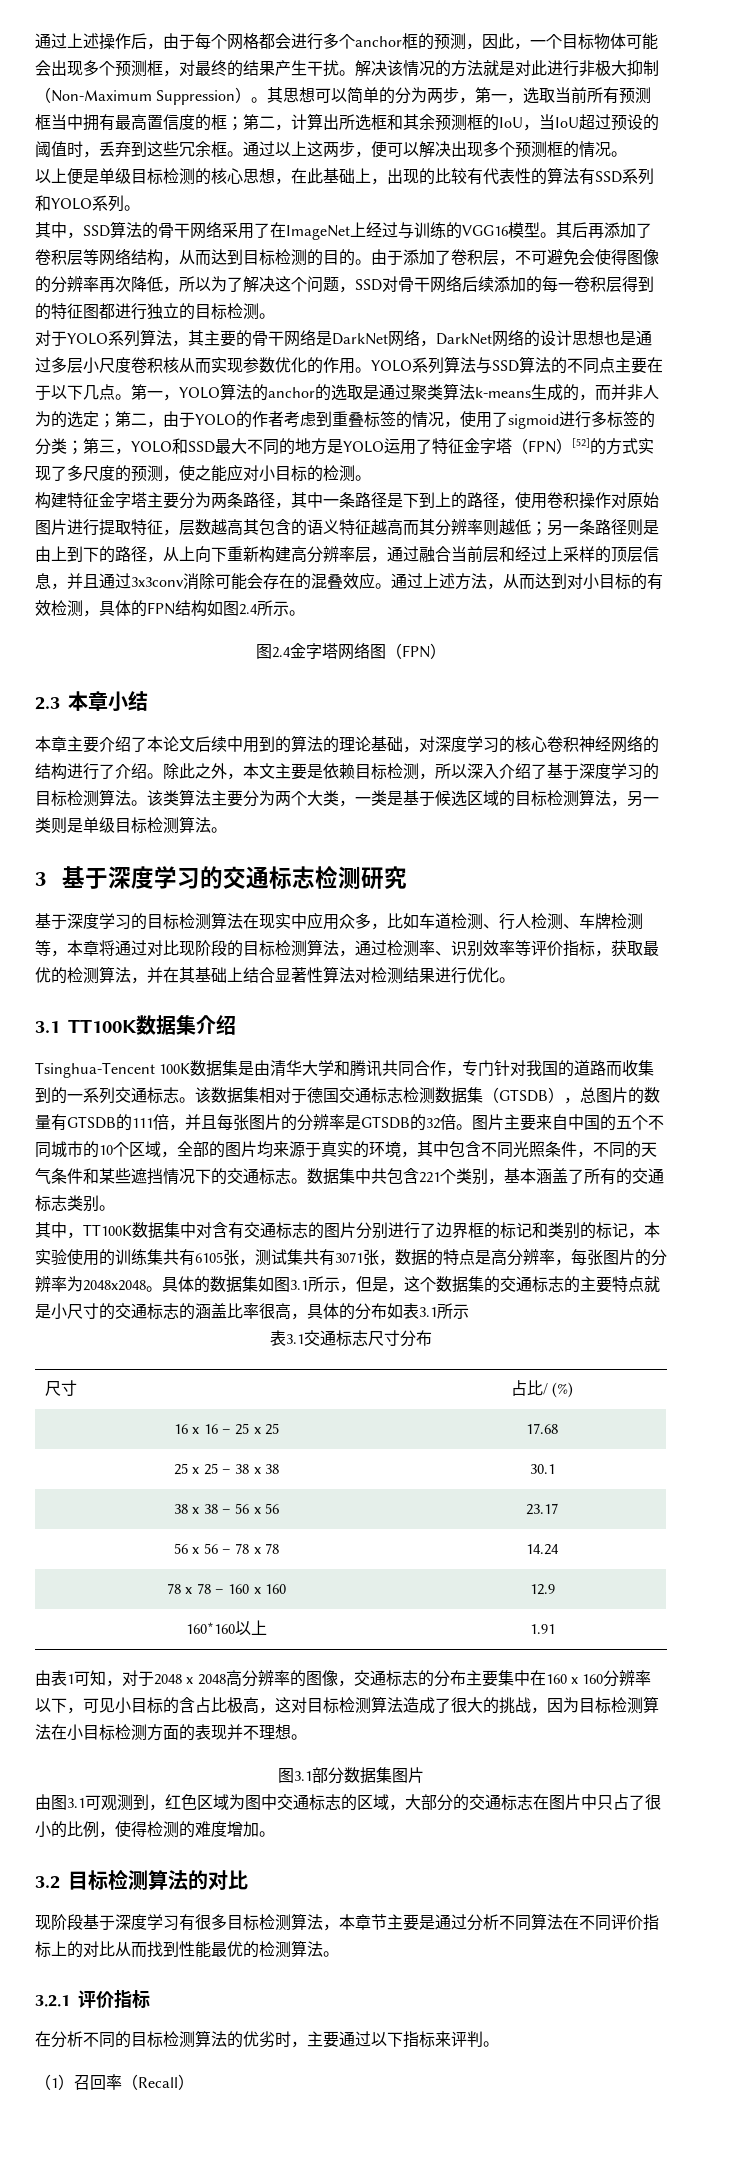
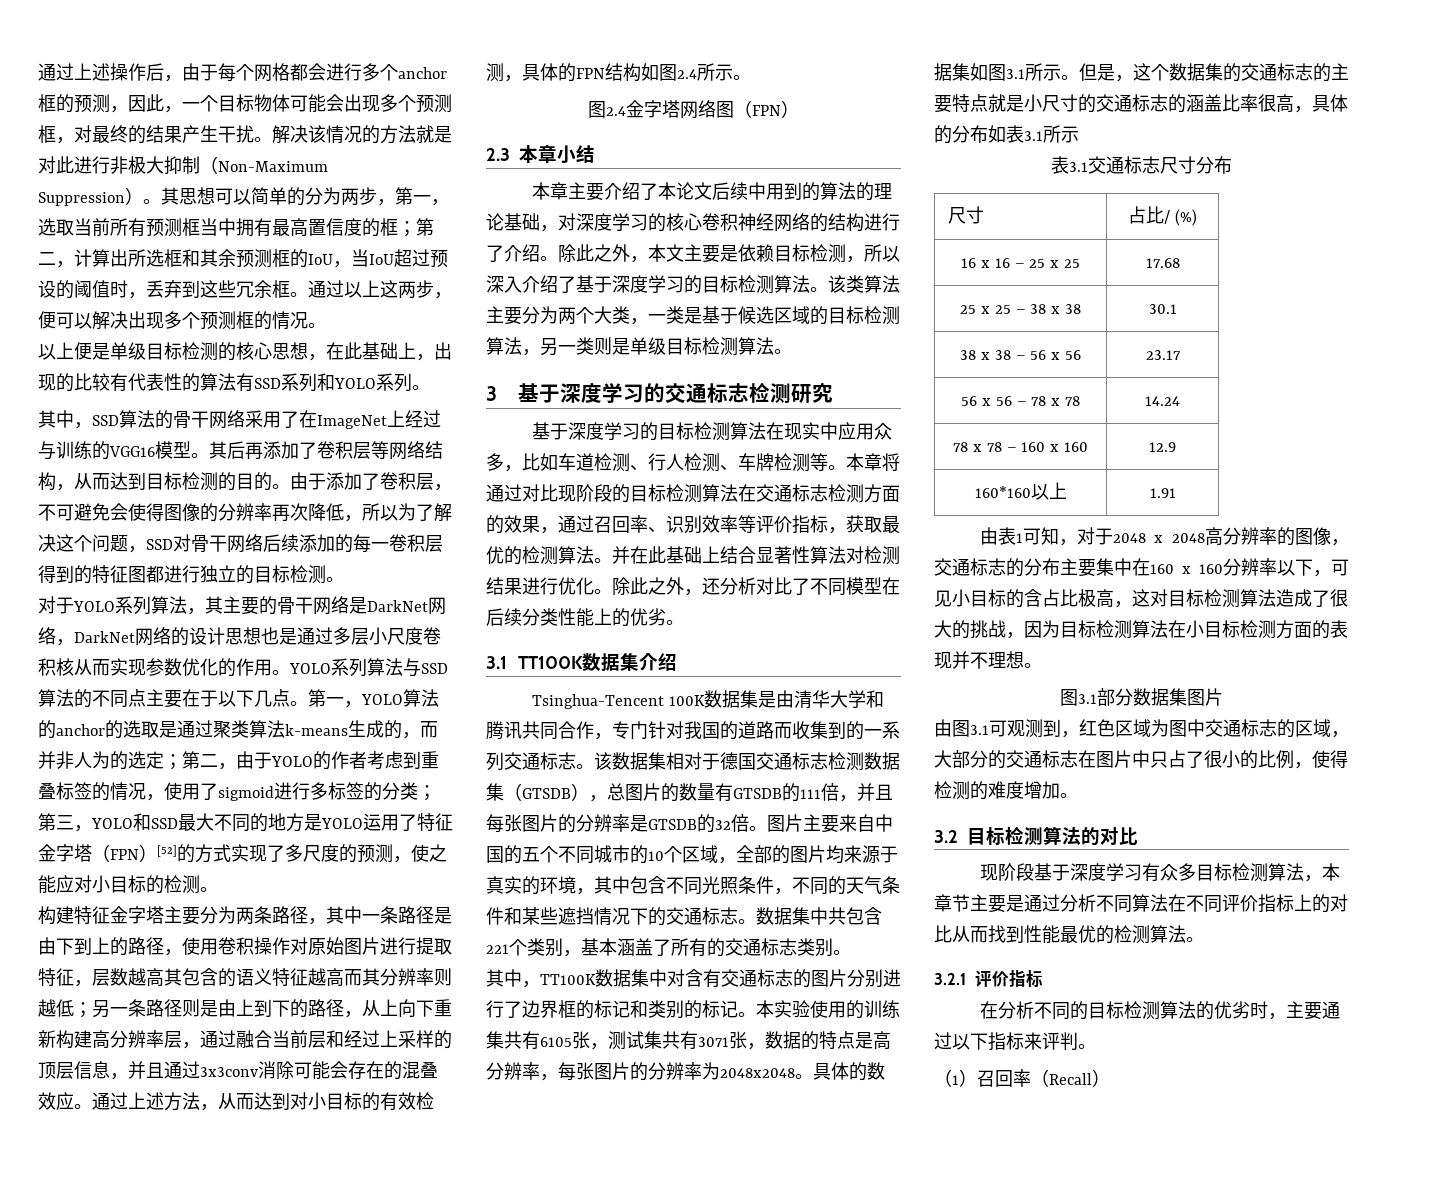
- 构建特征金字塔主要分为两条路径，其中一条路径是下到上的路径，使用卷积操作对原始图片进行提取特征，层数越高其包含的语义特征越高而其分辨率则越低；
+ 构建特征金字塔主要分为两条路径，其中一条路径是由下到上的路径，使用卷积操作对原始图片进行提取特征，层数越高其包含的语义特征越高而其分辨率则越低；
- 基于深度学习的目标检测算法在现实中应用众多，比如车道检测、行人检测、车牌检测等，本章将通过对比现阶段的目标检测算法，通过检测率、识别效率等评价指标，获取最优的检测算法，并在其基础上结合显著性算法对检测结果进行优化。
+ 基于深度学习的目标检测算法在现实中应用众多，比如车道检测、行人检测、车牌检测等。本章将通过对比现阶段的目标检测算法在交通标志检测方面的效果，通过召回率、识别效率等评价指标，获取最优的检测算法。并在此基础上结合显著性算法对检测结果进行优化。除此之外，还分析对比了不同模型在后续分类性能上的优劣。
- 其中，TT100K数据集中对含有交通标志的图片分别进行了边界框的标记和类别的标记，本实验使用的训练集共有6105张，测试集共有3071张，数据的特点是高分辨率，每张图片的分辨率为2048x2048。
+ 其中，TT100K数据集中对含有交通标志的图片分别进行了边界框的标记和类别的标记。本实验使用的训练集共有6105张，测试集共有3071张，数据的特点是高分辨率，每张图片的分辨率为2048x2048。
- 具体的数据集如图3.1所示，但是，这个数据集的交通标志的主要特点就是小尺寸的交通标志的涵盖比率很高，具体的分布如表3.1所示
+ 具体的数据集如图3.1所示。但是，这个数据集的交通标志的主要特点就是小尺寸的交通标志的涵盖比率很高，具体的分布如表3.1所示
- 现阶段基于深度学习有很多目标检测算法，本章节主要是通过分析不同算法在不同评价指标上的对比从而找到性能最优的检测算法。
+ 现阶段基于深度学习有众多目标检测算法，本章节主要是通过分析不同算法在不同评价指标上的对比从而找到性能最优的检测算法。

